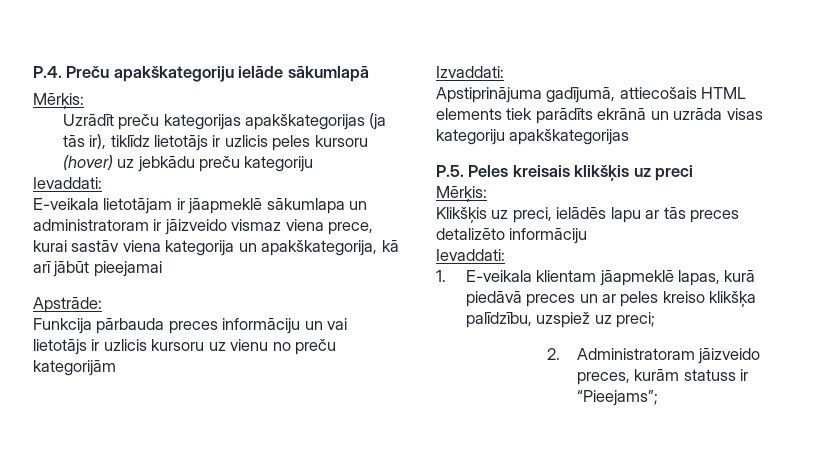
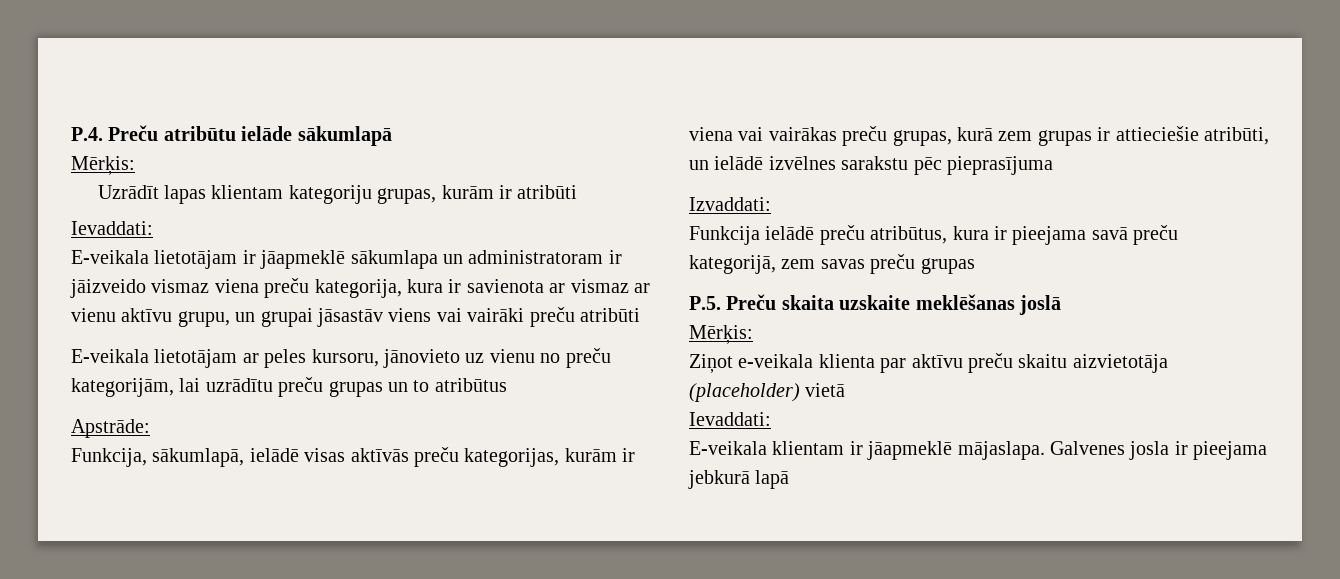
- P.4. Preču apakškategoriju ielāde sākumlapā
+ P.4. Preču atribūtu ielāde sākumlapā
- Uzrādīt preču kategorijas apakškategorijas (ja tās ir), tiklīdz lietotājs ir uzlicis peles kursoru (hover) uz jebkādu preču kategoriju
+ Uzrādīt lapas klientam kategoriju grupas, kurām ir atribūti
- E-veikala lietotājam ir jāapmeklē sākumlapa un administratoram ir jāizveido vismaz viena prece, kurai sastāv viena kategorija un apakškategorija, kā arī jābūt pieejamai
+ E-veikala lietotājam ir jāapmeklē sākumlapa un administratoram ir jāizveido vismaz viena preču kategorija, kura ir savienota ar vismaz ar vienu aktīvu grupu, un grupai jāsastāv viens vai vairāki preču atribūti
+ E-veikala lietotājam ar peles kursoru, jānovieto uz vienu no preču kategorijām, lai uzrādītu preču grupas un to atribūtus
  Apstrāde:
- Funkcija pārbauda preces informāciju un vai lietotājs ir uzlicis kursoru uz vienu no preču kategorijām
+ Funkcija, sākumlapā, ielādē visas aktīvās preču kategorijas, kurām ir viena vai vairākas preču grupas, kurā zem grupas ir attieciešie atribūti, un ielādē izvēlnes sarakstu pēc pieprasījuma
  Izvaddati:
- Apstiprinājuma gadījumā, attiecošais HTML elements tiek parādīts ekrānā un uzrāda visas kategoriju apakškategorijas
- P.5. Peles kreisais klikšķis uz preci
+ Funkcija ielādē preču atribūtus, kura ir pieejama savā preču kategorijā, zem savas preču grupas
+ P.5. Preču skaita uzskaite meklēšanas joslā
  Mērķis:
- Klikšķis uz preci, ielādēs lapu ar tās preces detalizēto informāciju
+ Ziņot e-veikala klienta par aktīvu preču skaitu aizvietotāja (placeholder) vietā
  Ievaddati:
- 1. E-veikala klientam jāapmeklē lapas, kurā piedāvā preces un ar peles kreiso klikšķa palīdzību, uzspiež uz preci;
- 2. Administratoram jāizveido preces, kurām statuss ir “Pieejams”;
+ E-veikala klientam ir jāapmeklē mājaslapa. Galvenes josla ir pieejama jebkurā lapā

